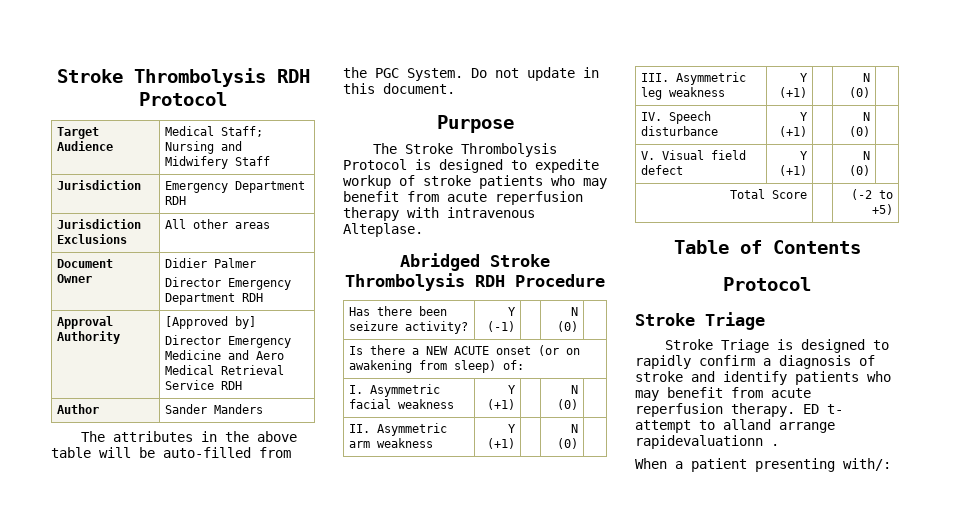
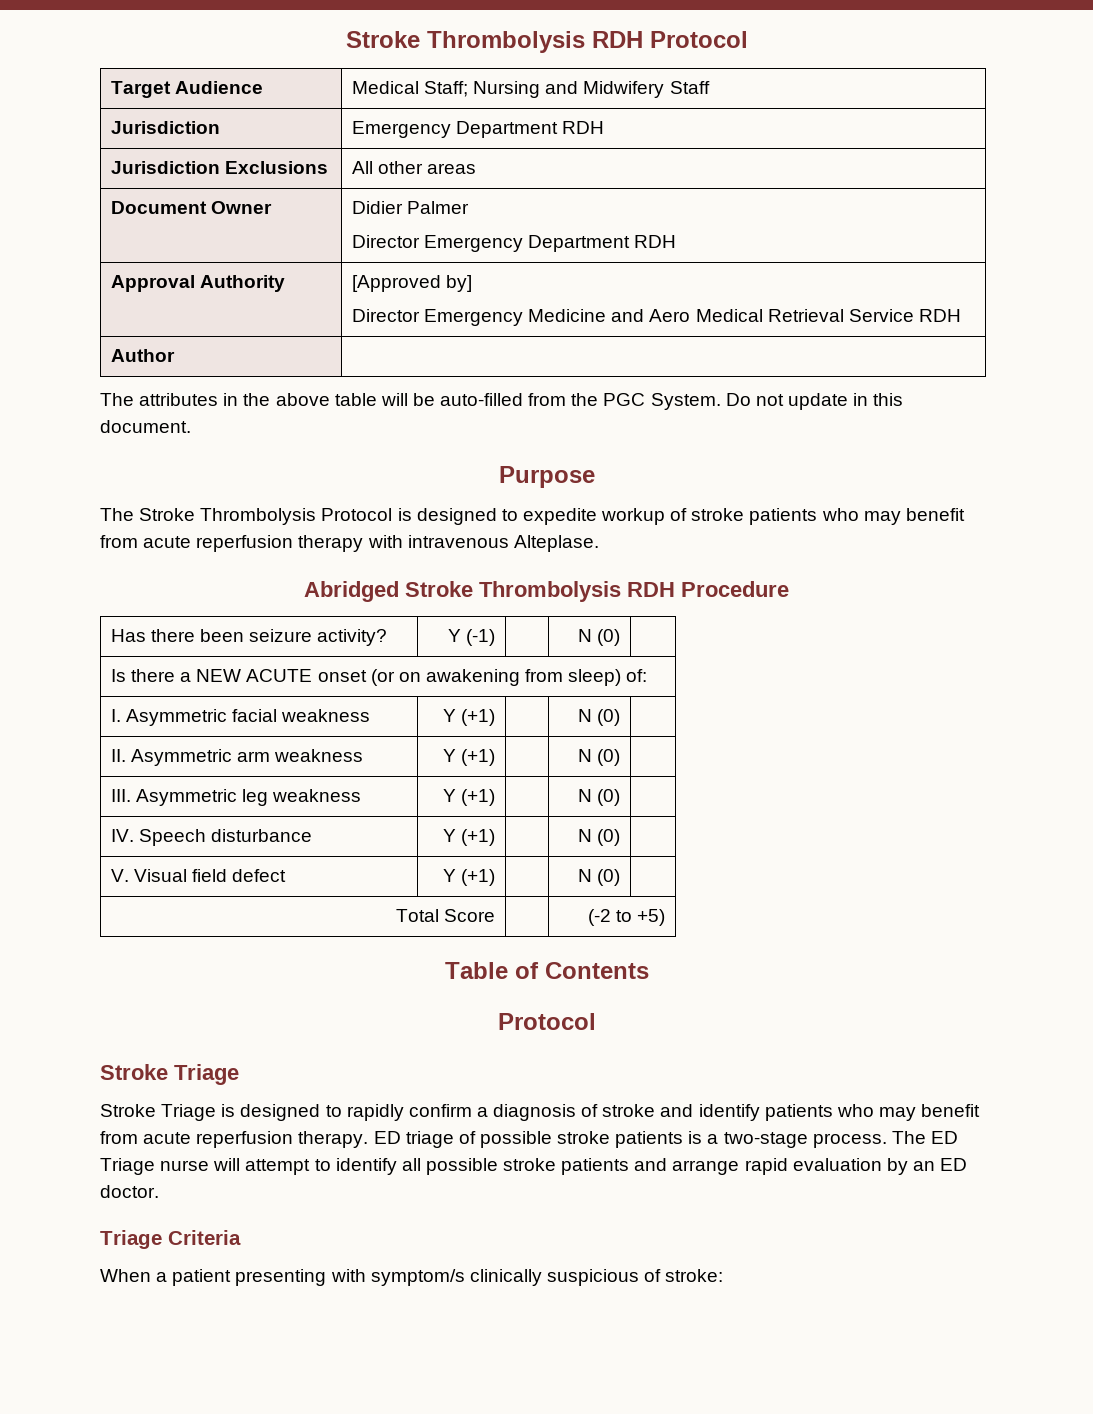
- Author | Sander Manders
+ Author |
- ED t- attempt to alland arrange rapidevaluationn .
- When a patient presenting with/:
+ ED triage of possible stroke patients is a two-stage process. The ED Triage nurse will attempt to identify all possible stroke patients and arrange rapid evaluation by an ED doctor.
+ Triage Criteria
+ When a patient presenting with symptom/s clinically suspicious of stroke:

